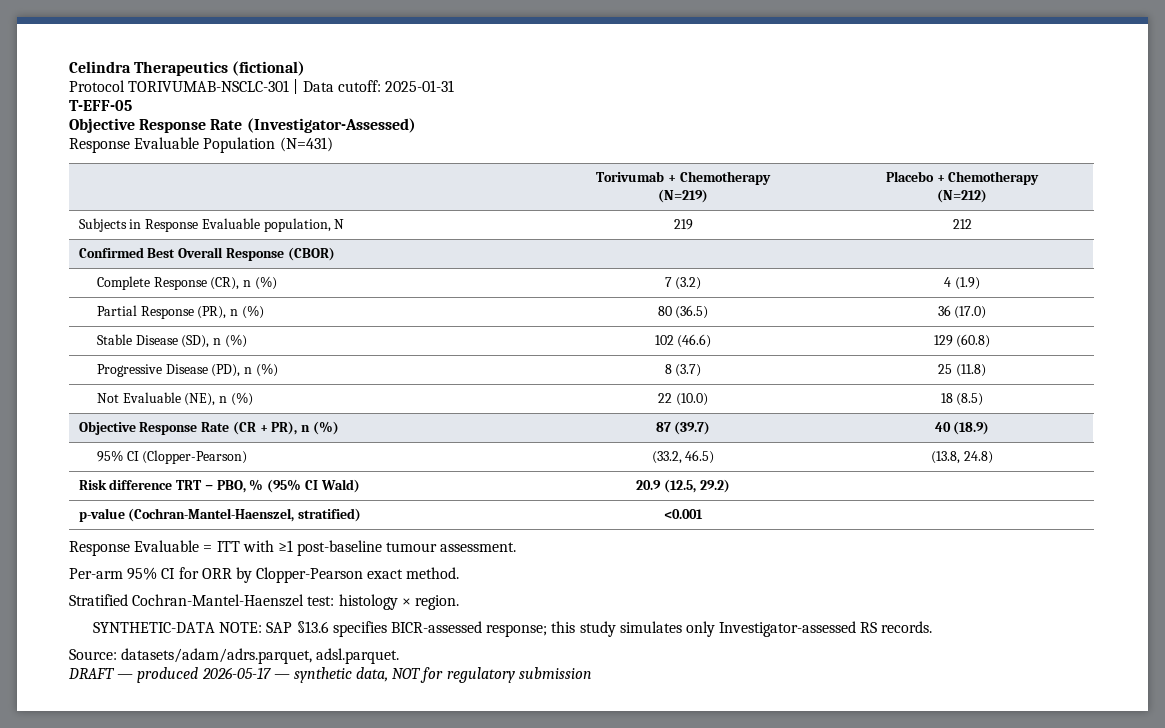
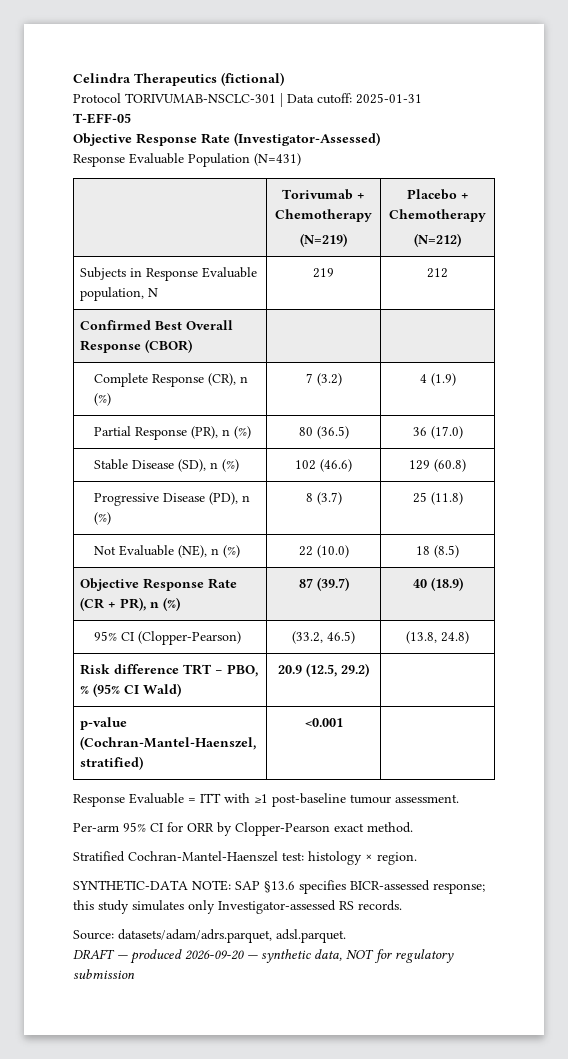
- DRAFT — produced 2026-05-17 — synthetic data, NOT for regulatory submission
+ DRAFT — produced 2026-09-20 — synthetic data, NOT for regulatory submission

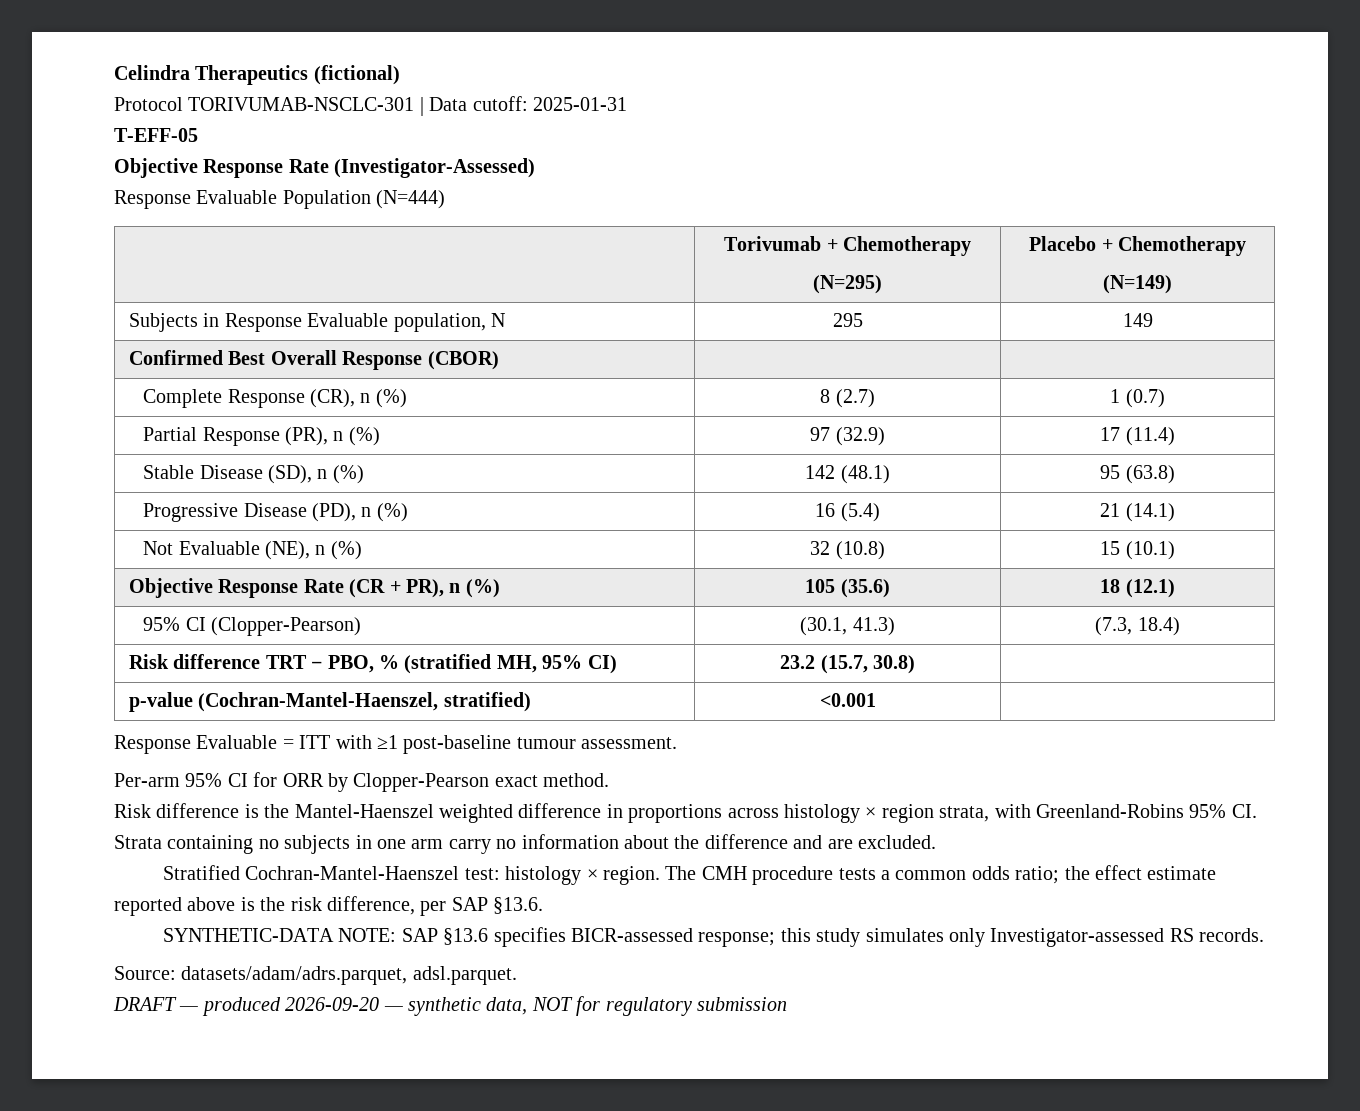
- Response Evaluable Population (N=431)
+ Response Evaluable Population (N=444)
  | Torivumab + Chemotherapy
- (N=219) | Placebo + Chemotherapy
- (N=212)
+ (N=295) | Placebo + Chemotherapy
+ (N=149)
- Subjects in Response Evaluable population, N | 219 | 212
+ Subjects in Response Evaluable population, N | 295 | 149
- Complete Response (CR), n (%) | 7 (3.2) | 4 (1.9)
+ Complete Response (CR), n (%) | 8 (2.7) | 1 (0.7)
- Partial Response (PR), n (%) | 80 (36.5) | 36 (17.0)
+ Partial Response (PR), n (%) | 97 (32.9) | 17 (11.4)
- Stable Disease (SD), n (%) | 102 (46.6) | 129 (60.8)
+ Stable Disease (SD), n (%) | 142 (48.1) | 95 (63.8)
- Progressive Disease (PD), n (%) | 8 (3.7) | 25 (11.8)
+ Progressive Disease (PD), n (%) | 16 (5.4) | 21 (14.1)
- Not Evaluable (NE), n (%) | 22 (10.0) | 18 (8.5)
+ Not Evaluable (NE), n (%) | 32 (10.8) | 15 (10.1)
- Objective Response Rate (CR + PR), n (%) | 87 (39.7) | 40 (18.9)
+ Objective Response Rate (CR + PR), n (%) | 105 (35.6) | 18 (12.1)
- 95% CI (Clopper-Pearson) | (33.2, 46.5) | (13.8, 24.8)
+ 95% CI (Clopper-Pearson) | (30.1, 41.3) | (7.3, 18.4)
- Risk difference TRT − PBO, % (95% CI Wald) | 20.9 (12.5, 29.2) |
+ Risk difference TRT − PBO, % (stratified MH, 95% CI) | 23.2 (15.7, 30.8) |
+ Risk difference is the Mantel-Haenszel weighted difference in proportions across histology × region strata, with Greenland-Robins 95% CI. Strata containing no subjects in one arm carry no information about the difference and are excluded.
+ The CMH procedure tests a common odds ratio; the effect estimate reported above is the risk difference, per SAP §13.6.

